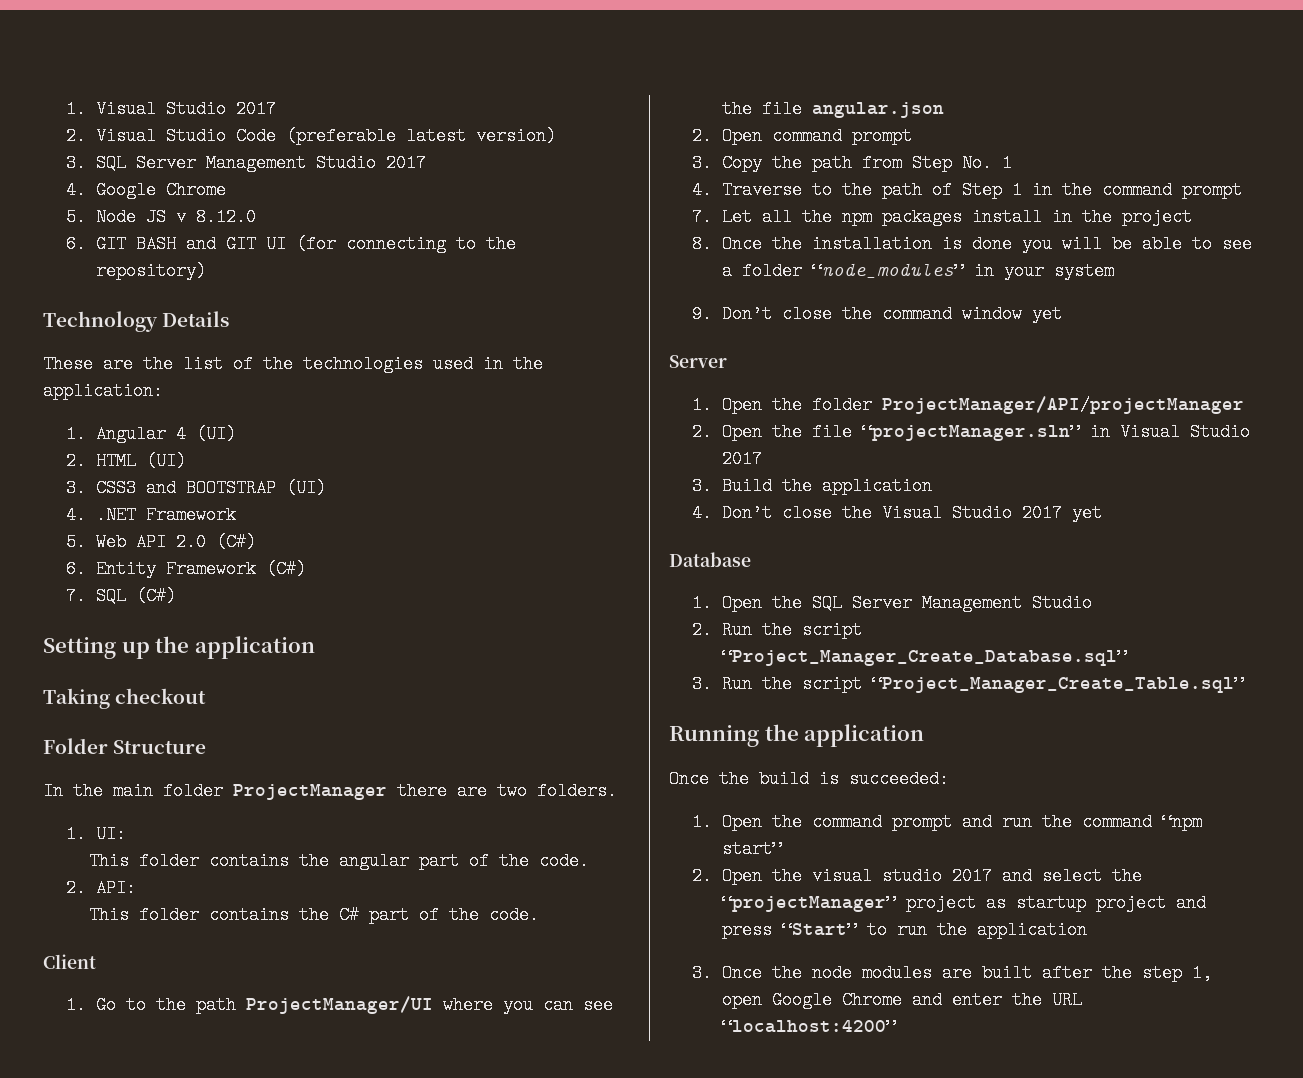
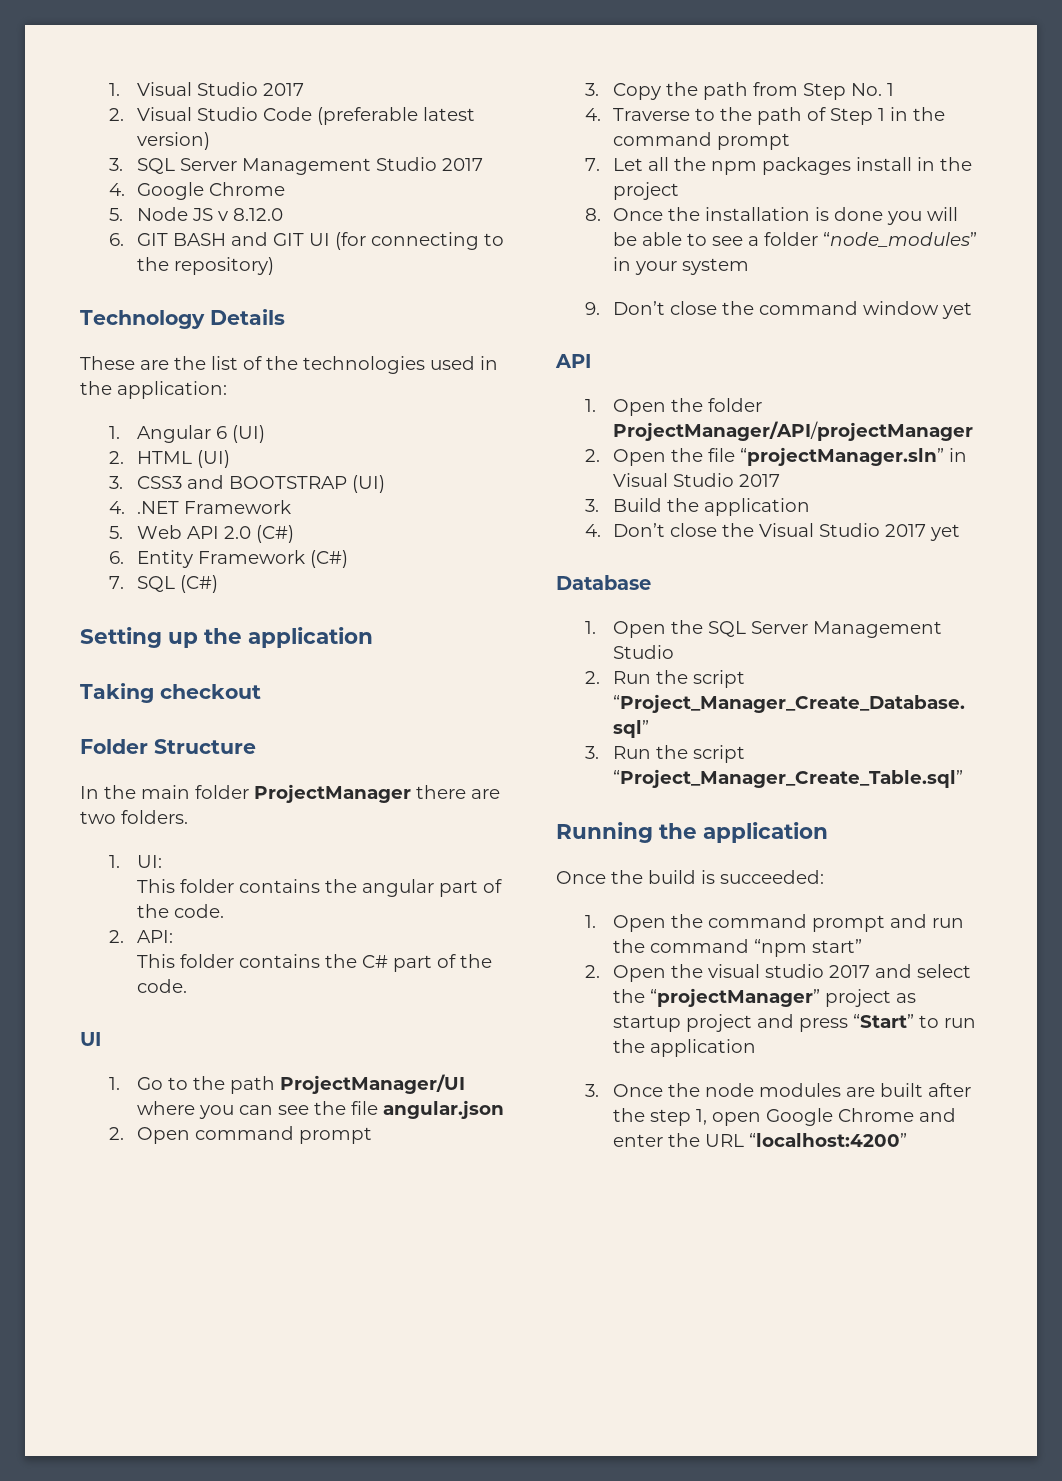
- 1. Angular 4 (UI)
+ 1. Angular 6 (UI)
  This folder contains the C# part of the code.
- Client
+ UI
  9. Don’t close the command window yet
- Server
+ API

